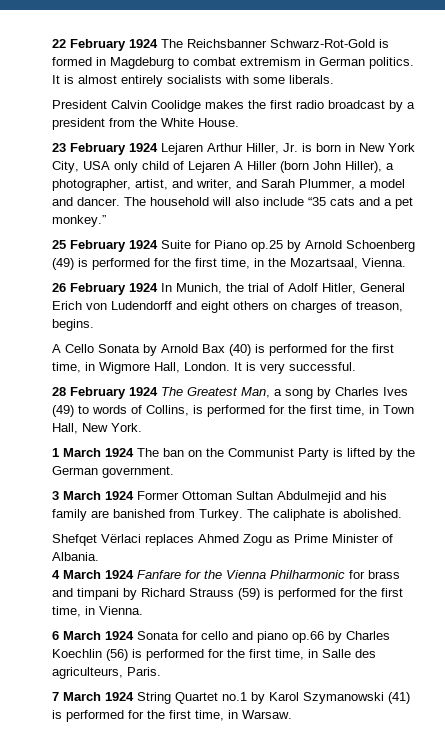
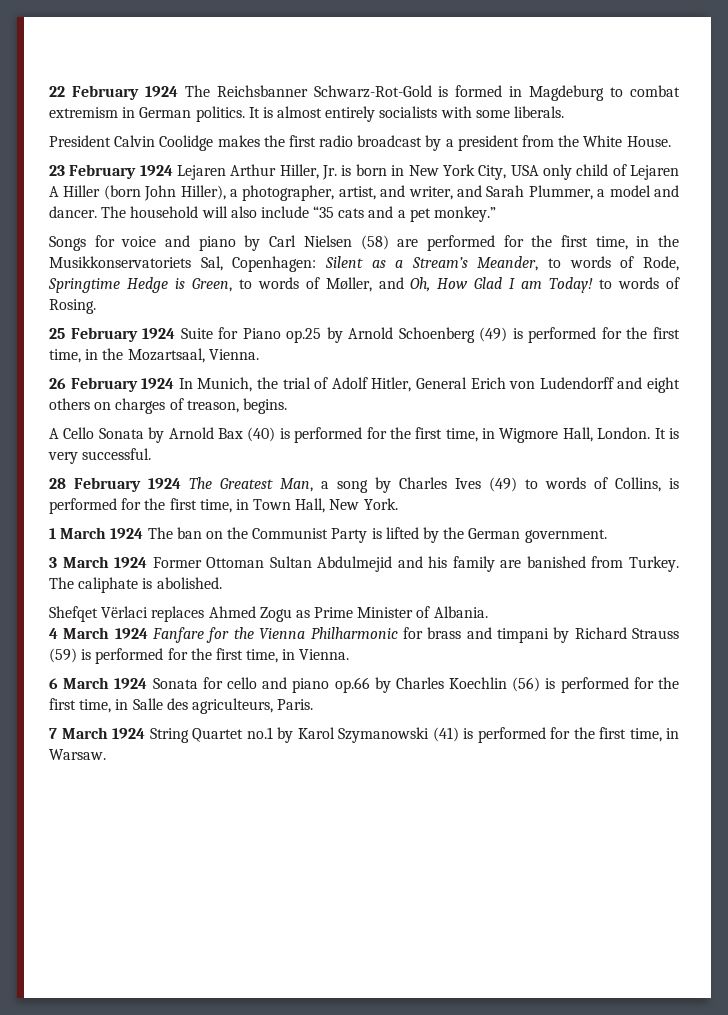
+ Songs for voice and piano by Carl Nielsen (58) are performed for the first time, in the Musikkonservatoriets Sal, Copenhagen: Silent as a Stream’s Meander, to words of Rode, Springtime Hedge is Green, to words of Møller, and Oh, How Glad I am Today! to words of Rosing.

